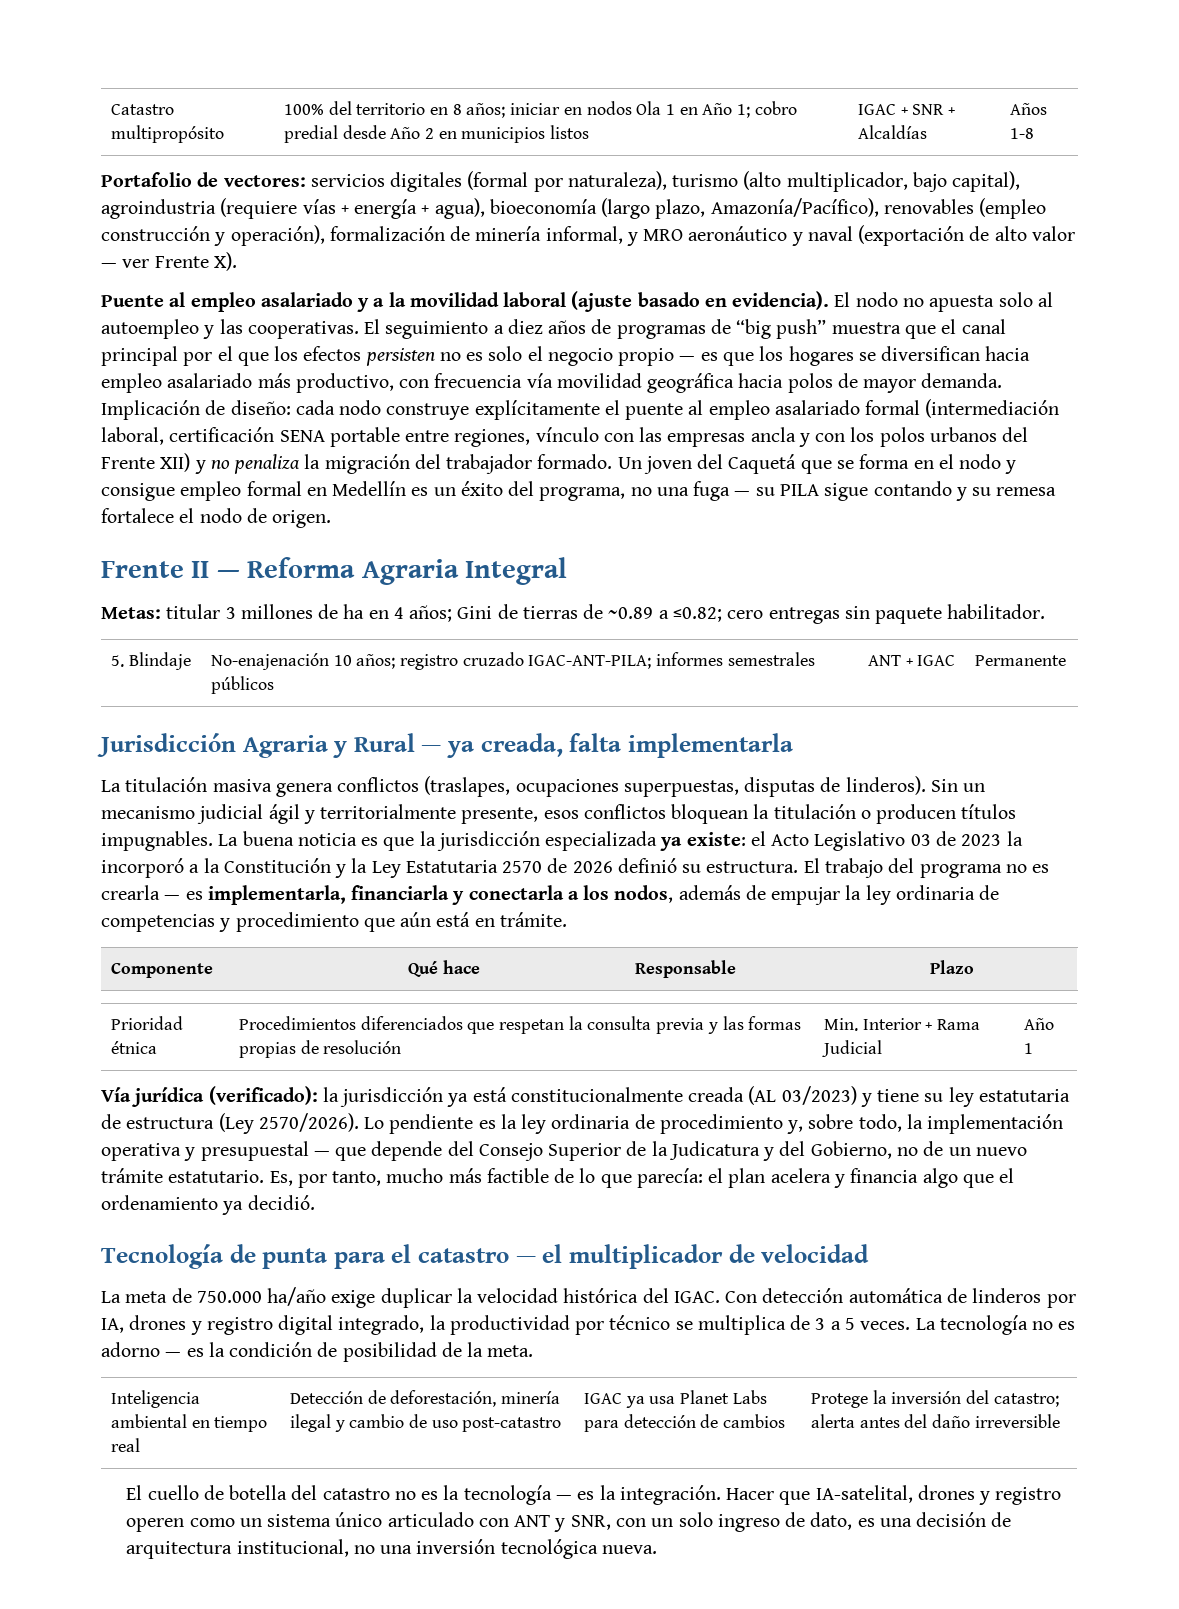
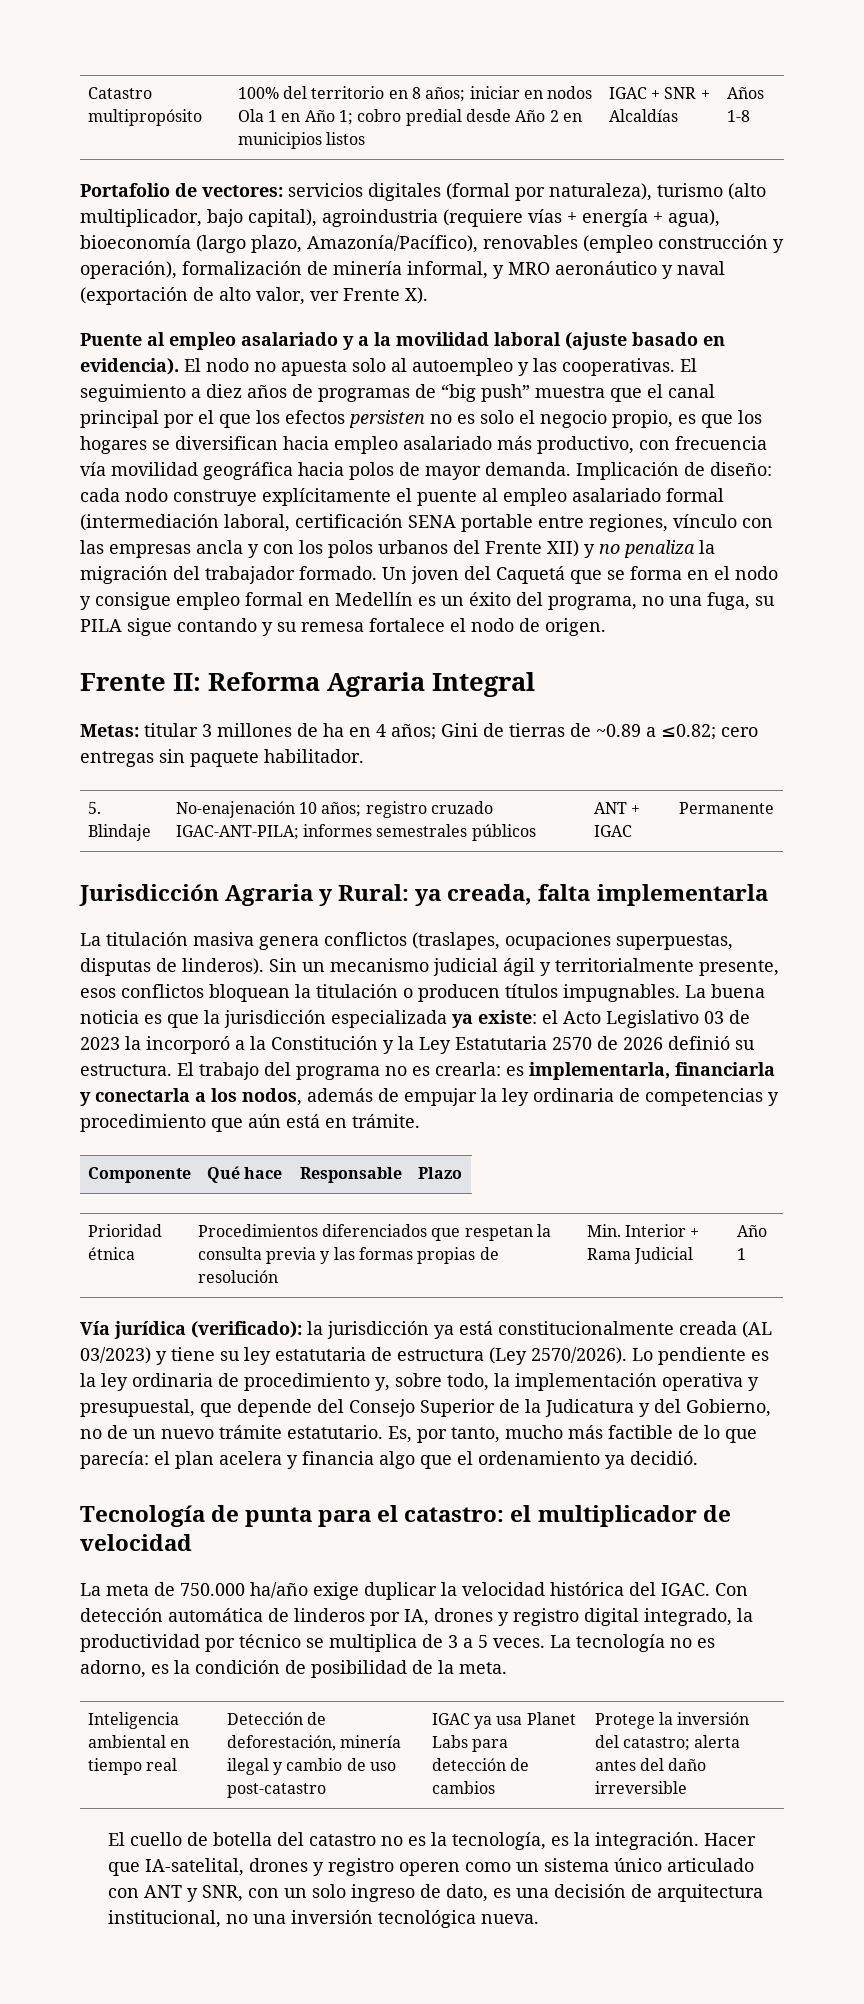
- Portafolio de vectores: servicios digitales (formal por naturaleza), turismo (alto multiplicador, bajo capital), agroindustria (requiere vías + energía + agua), bioeconomía (largo plazo, Amazonía/Pacífico), renovables (empleo construcción y operación), formalización de minería informal, y MRO aeronáutico y naval (exportación de alto valor — ver Frente X).
+ Portafolio de vectores: servicios digitales (formal por naturaleza), turismo (alto multiplicador, bajo capital), agroindustria (requiere vías + energía + agua), bioeconomía (largo plazo, Amazonía/Pacífico), renovables (empleo construcción y operación), formalización de minería informal, y MRO aeronáutico y naval (exportación de alto valor, ver Frente X).
- El seguimiento a diez años de programas de “big push” muestra que el canal principal por el que los efectos persisten no es solo el negocio propio — es que los hogares se diversifican hacia empleo asalariado más productivo, con frecuencia vía movilidad geográfica hacia polos de mayor demanda.
+ El seguimiento a diez años de programas de “big push” muestra que el canal principal por el que los efectos persisten no es solo el negocio propio, es que los hogares se diversifican hacia empleo asalariado más productivo, con frecuencia vía movilidad geográfica hacia polos de mayor demanda.
- Un joven del Caquetá que se forma en el nodo y consigue empleo formal en Medellín es un éxito del programa, no una fuga — su PILA sigue contando y su remesa fortalece el nodo de origen.
+ Un joven del Caquetá que se forma en el nodo y consigue empleo formal en Medellín es un éxito del programa, no una fuga, su PILA sigue contando y su remesa fortalece el nodo de origen.
- Frente II — Reforma Agraria Integral
+ Frente II: Reforma Agraria Integral
- Jurisdicción Agraria y Rural — ya creada, falta implementarla
+ Jurisdicción Agraria y Rural: ya creada, falta implementarla
- El trabajo del programa no es crearla — es implementarla, financiarla y conectarla a los nodos, además de empujar la ley ordinaria de competencias y procedimiento que aún está en trámite.
+ El trabajo del programa no es crearla: es implementarla, financiarla y conectarla a los nodos, además de empujar la ley ordinaria de competencias y procedimiento que aún está en trámite.
- Lo pendiente es la ley ordinaria de procedimiento y, sobre todo, la implementación operativa y presupuestal — que depende del Consejo Superior de la Judicatura y del Gobierno, no de un nuevo trámite estatutario.
+ Lo pendiente es la ley ordinaria de procedimiento y, sobre todo, la implementación operativa y presupuestal, que depende del Consejo Superior de la Judicatura y del Gobierno, no de un nuevo trámite estatutario.
- Tecnología de punta para el catastro — el multiplicador de velocidad
+ Tecnología de punta para el catastro: el multiplicador de velocidad
- La tecnología no es adorno — es la condición de posibilidad de la meta.
+ La tecnología no es adorno, es la condición de posibilidad de la meta.
- El cuello de botella del catastro no es la tecnología — es la integración.
+ El cuello de botella del catastro no es la tecnología, es la integración.

